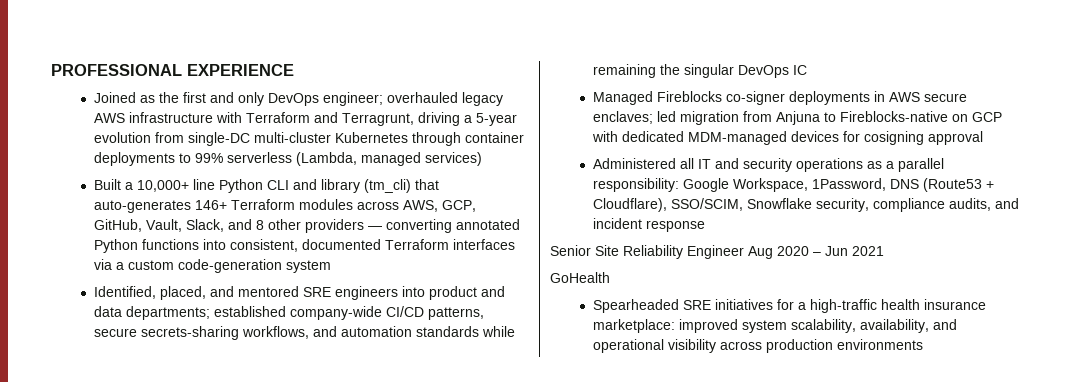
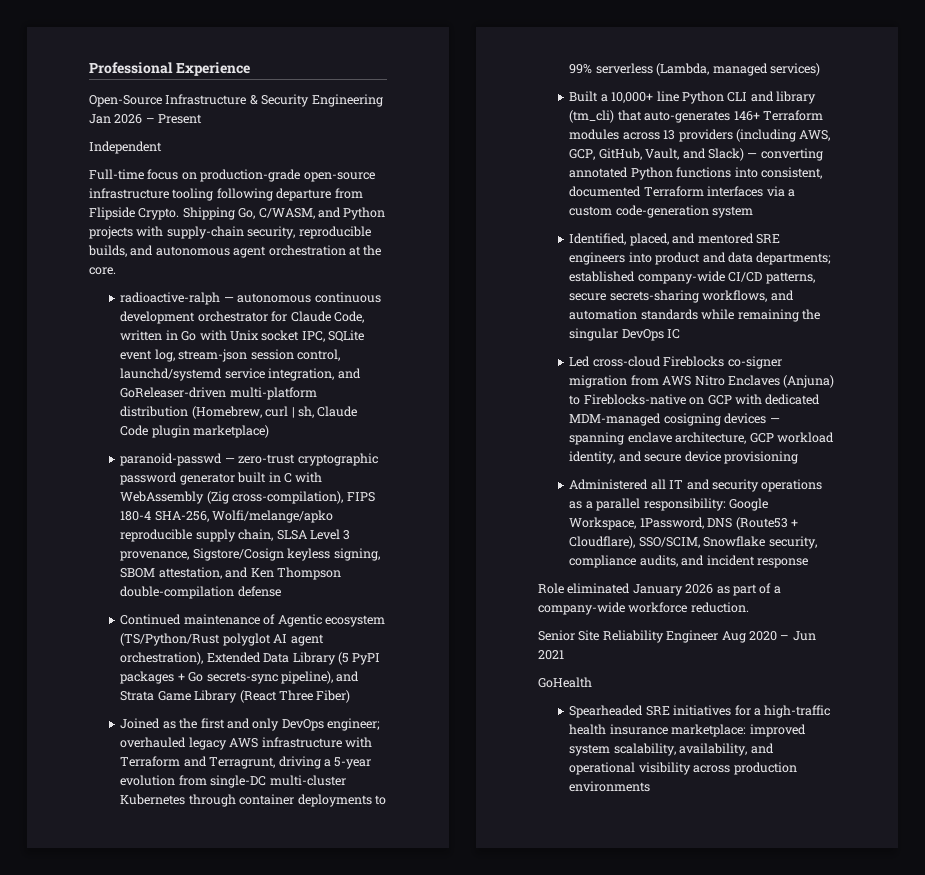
- PROFESSIONAL EXPERIENCE
+ Professional Experience
+ Open-Source Infrastructure & Security Engineering Jan 2026 – Present
+ Independent
+ Full-time focus on production-grade open-source infrastructure tooling following departure from Flipside Crypto. Shipping Go, C/WASM, and Python projects with supply-chain security, reproducible builds, and autonomous agent orchestration at the core.
+ radioactive-ralph — autonomous continuous development orchestrator for Claude Code, written in Go with Unix socket IPC, SQLite event log, stream-json session control, launchd/systemd service integration, and GoReleaser-driven multi-platform distribution (Homebrew, curl | sh, Claude Code plugin marketplace)
+ paranoid-passwd — zero-trust cryptographic password generator built in C with WebAssembly (Zig cross-compilation), FIPS 180-4 SHA-256, Wolfi/melange/apko reproducible supply chain, SLSA Level 3 provenance, Sigstore/Cosign keyless signing, SBOM attestation, and Ken Thompson double-compilation defense
+ Continued maintenance of Agentic ecosystem (TS/Python/Rust polyglot AI agent orchestration), Extended Data Library (5 PyPI packages + Go secrets-sync pipeline), and Strata Game Library (React Three Fiber)
- Built a 10,000+ line Python CLI and library (tm_cli) that auto-generates 146+ Terraform modules across AWS, GCP, GitHub, Vault, Slack, and 8 other providers — converting annotated Python functions into consistent, documented Terraform interfaces via a custom code-generation system
+ Built a 10,000+ line Python CLI and library (tm_cli) that auto-generates 146+ Terraform modules across 13 providers (including AWS, GCP, GitHub, Vault, and Slack) — converting annotated Python functions into consistent, documented Terraform interfaces via a custom code-generation system
- Managed Fireblocks co-signer deployments in AWS secure enclaves; led migration from Anjuna to Fireblocks-native on GCP with dedicated MDM-managed devices for cosigning approval
+ Led cross-cloud Fireblocks co-signer migration from AWS Nitro Enclaves (Anjuna) to Fireblocks-native on GCP with dedicated MDM-managed cosigning devices — spanning enclave architecture, GCP workload identity, and secure device provisioning
+ Role eliminated January 2026 as part of a company-wide workforce reduction.

